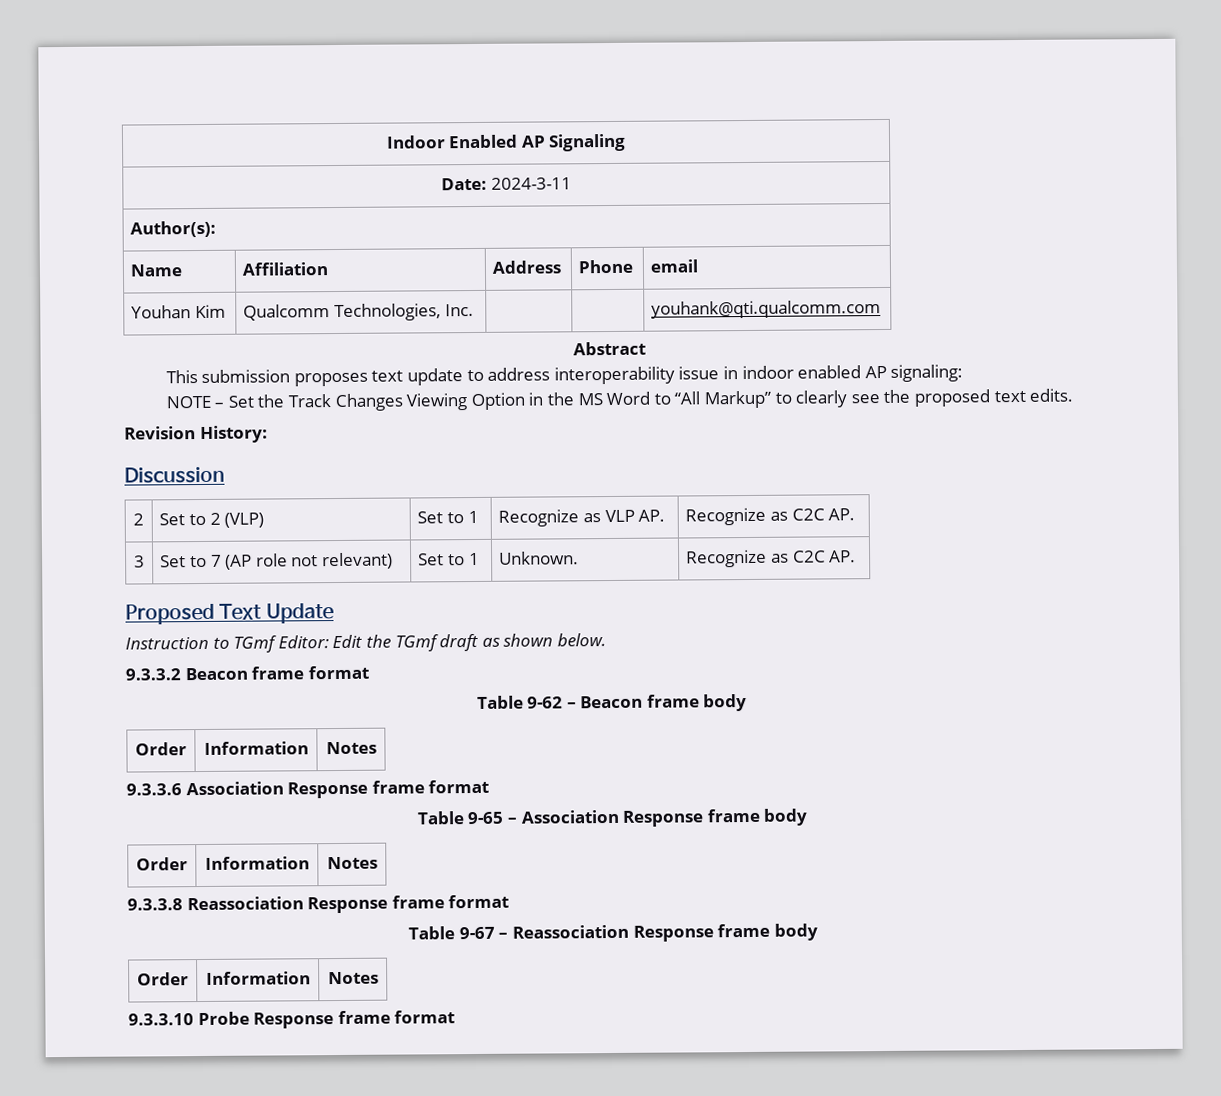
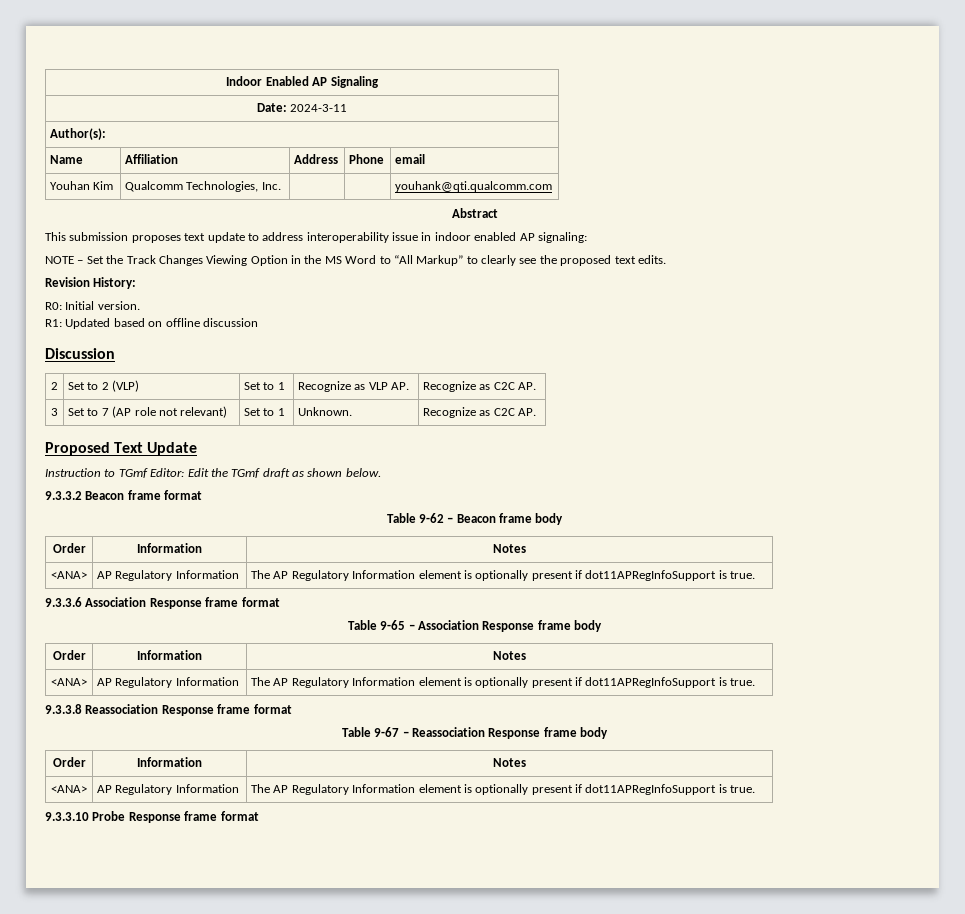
+ R0: Initial version.
+ R1: Updated based on offline discussion
  Table 9-62 – Beacon frame body
  Order | Information | Notes
+ <ANA> | AP Regulatory Information | The AP Regulatory Information element is optionally present if dot11APRegInfoSupport is true.
  Table 9-65 – Association Response frame body
  Order | Information | Notes
+ <ANA> | AP Regulatory Information | The AP Regulatory Information element is optionally present if dot11APRegInfoSupport is true.
  Table 9-67 – Reassociation Response frame body
  Order | Information | Notes
+ <ANA> | AP Regulatory Information | The AP Regulatory Information element is optionally present if dot11APRegInfoSupport is true.

